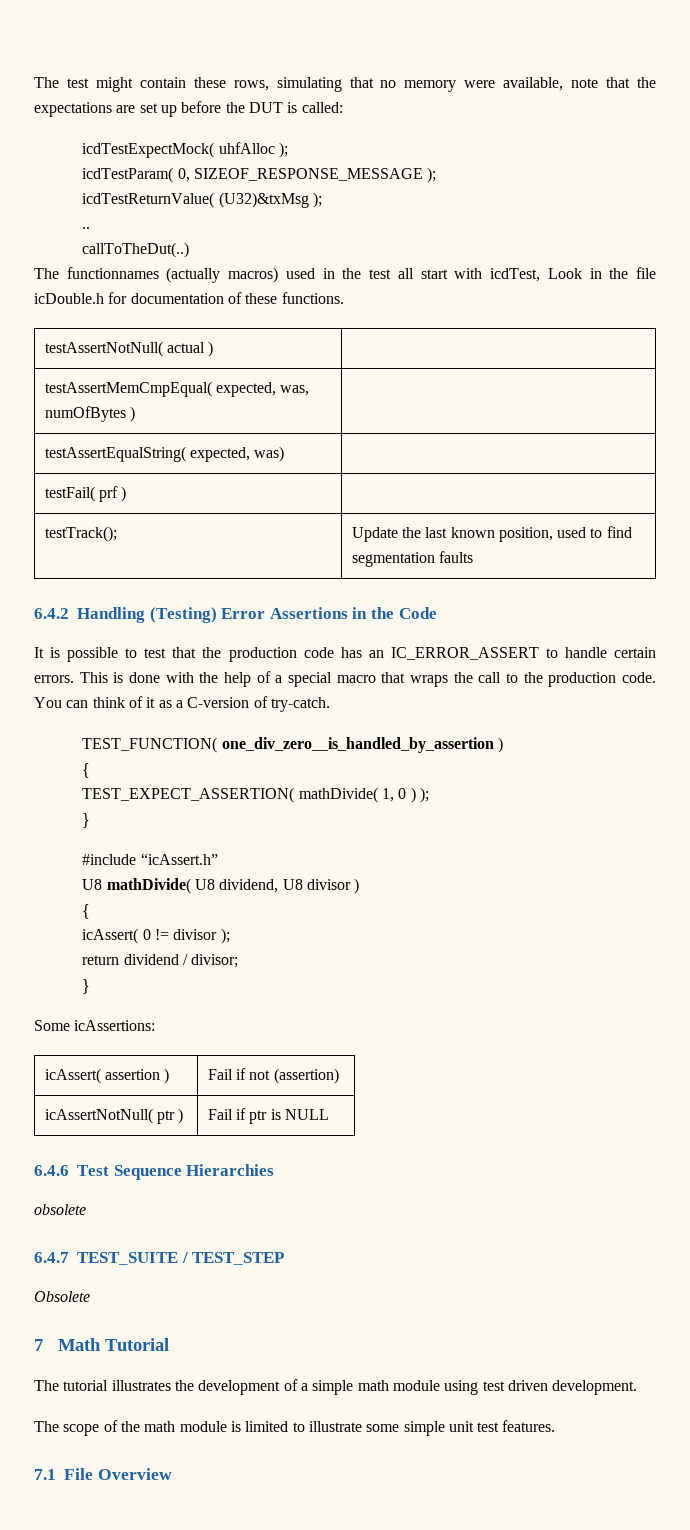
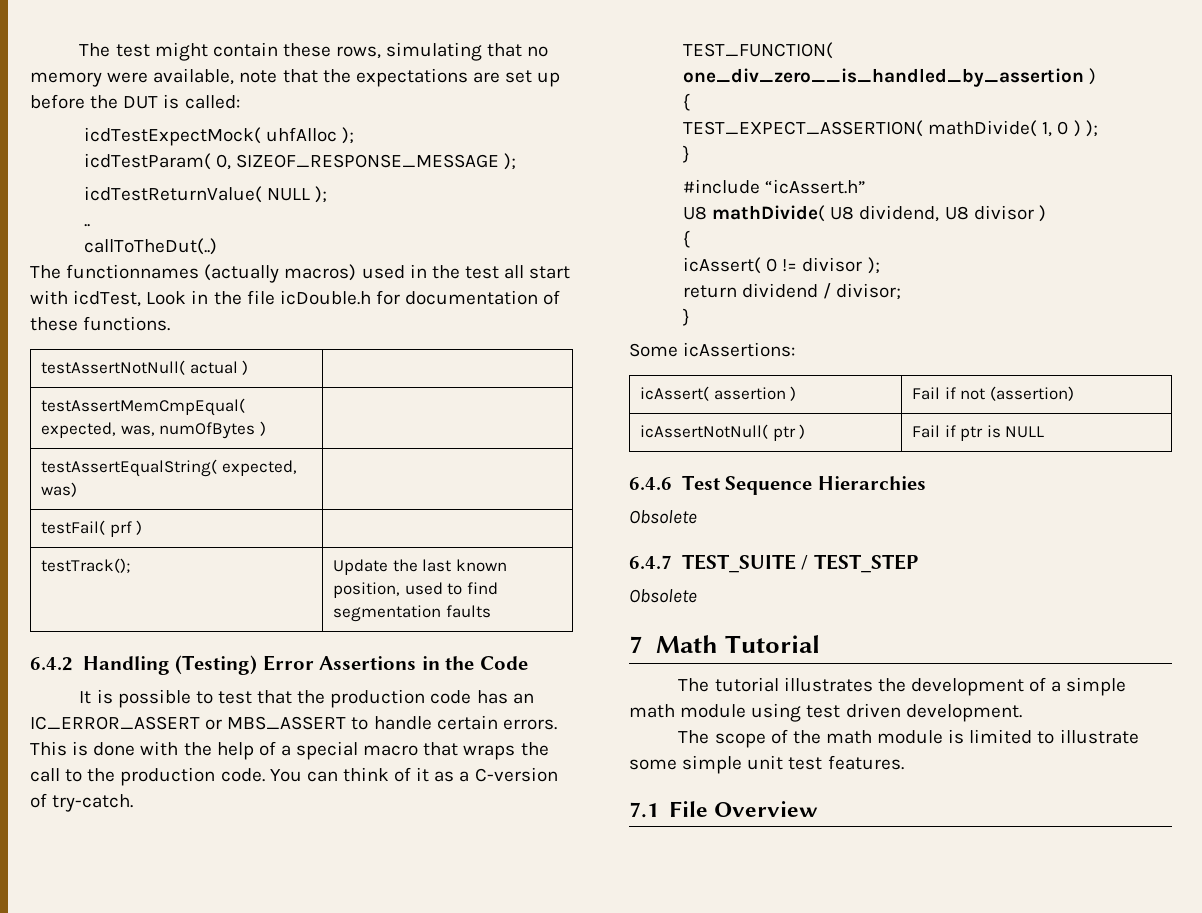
- icdTestReturnValue( (U32)&txMsg );
+ icdTestReturnValue( NULL );
- It is possible to test that the production code has an IC_ERROR_ASSERT to handle certain errors.
+ It is possible to test that the production code has an IC_ERROR_ASSERT or MBS_ASSERT to handle certain errors.
  6.4.6 Test Sequence Hierarchies
- obsolete
+ Obsolete

